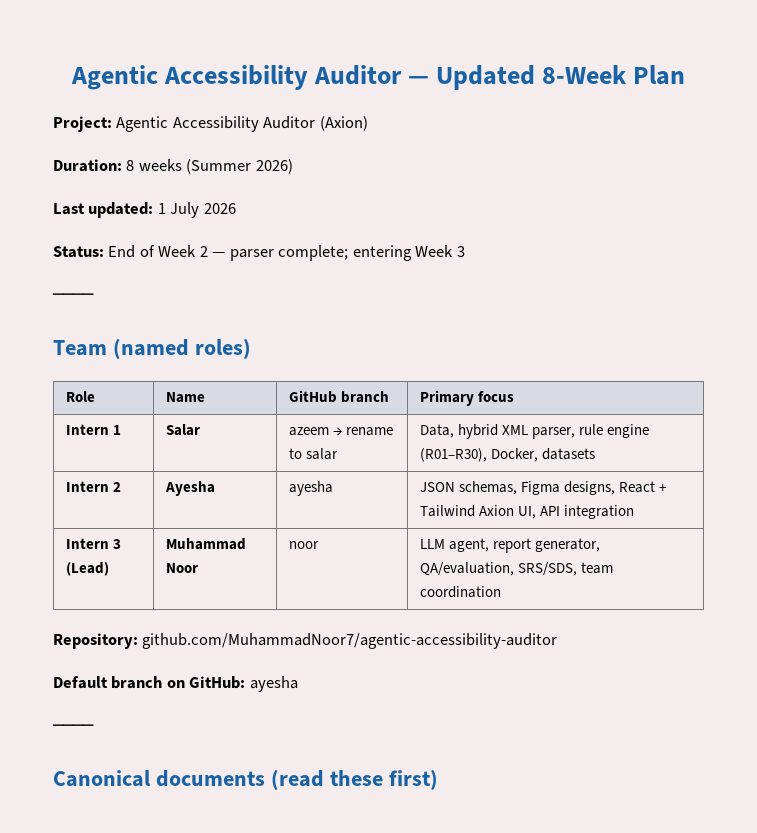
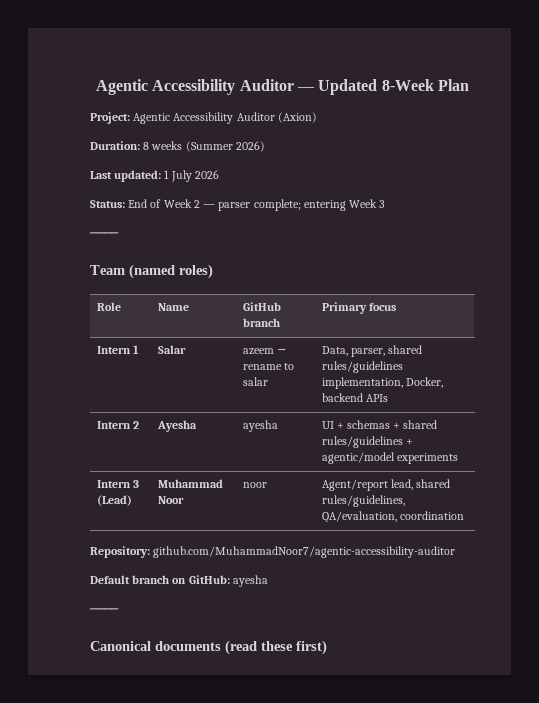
- Intern 1 | Salar | azeem → rename to salar | Data, hybrid XML parser, rule engine (R01–R30), Docker, datasets
- Intern 2 | Ayesha | ayesha | JSON schemas, Figma designs, React + Tailwind Axion UI, API integration
+ Intern 1 | Salar | azeem → rename to salar | Data, parser, shared rules/guidelines implementation, Docker, backend APIs
+ Intern 2 | Ayesha | ayesha | UI + schemas + shared rules/guidelines + agentic/model experiments
- Intern 3 (Lead) | Muhammad Noor | noor | LLM agent, report generator, QA/evaluation, SRS/SDS, team coordination
+ Intern 3 (Lead) | Muhammad Noor | noor | Agent/report lead, shared rules/guidelines, QA/evaluation, coordination

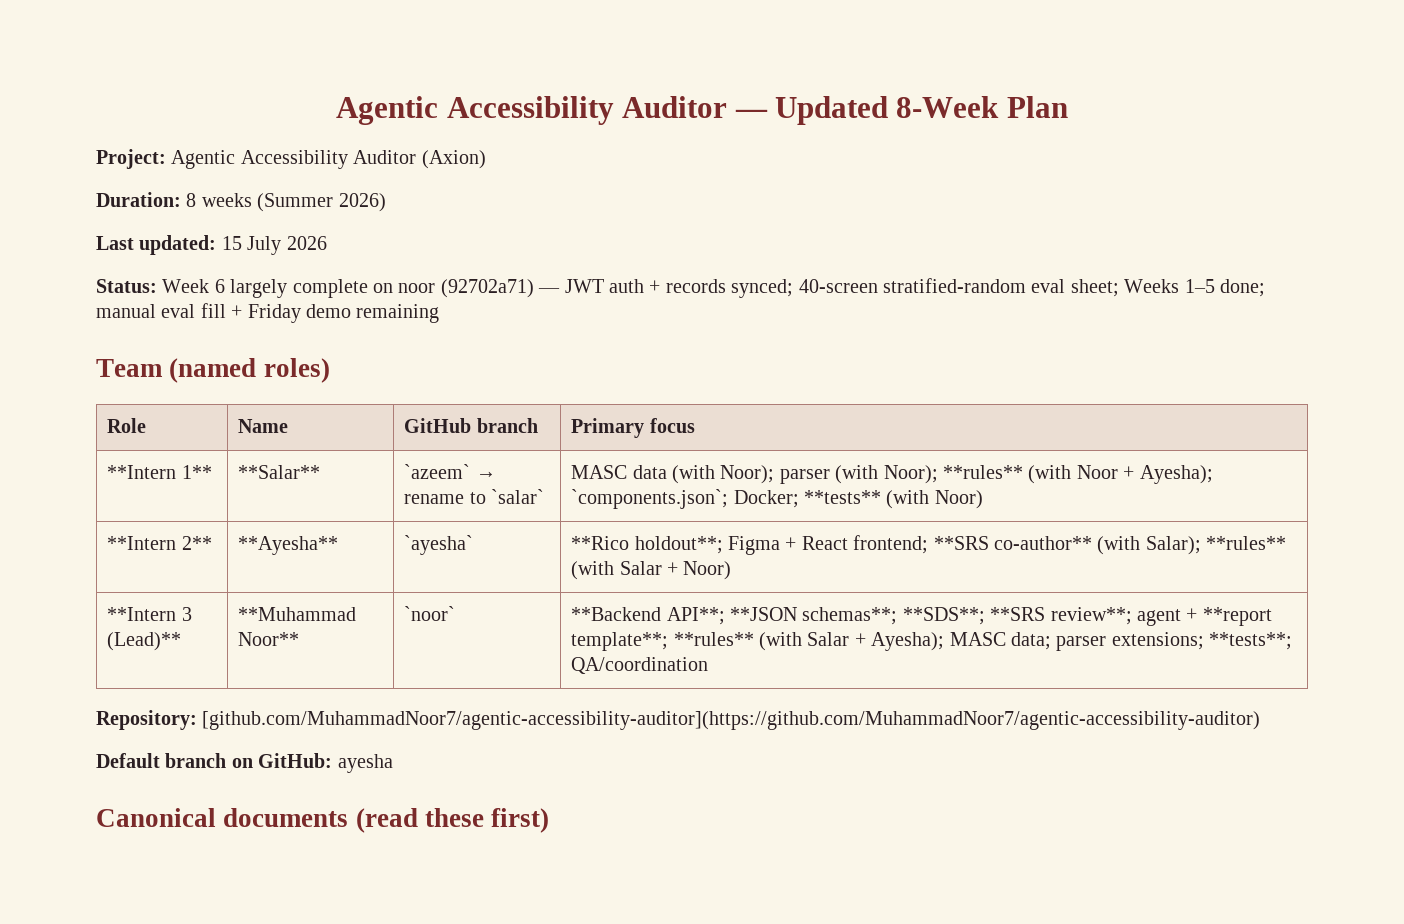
- Last updated: 1 July 2026
+ Last updated: 15 July 2026
- Status: End of Week 2 — parser complete; entering Week 3
- ────
+ Status: Week 6 largely complete on noor (92702a71) — JWT auth + records synced; 40-screen stratified-random eval sheet; Weeks 1–5 done; manual eval fill + Friday demo remaining
- Intern 1 | Salar | azeem → rename to salar | Data, parser, shared rules/guidelines implementation, Docker, backend APIs
- Intern 2 | Ayesha | ayesha | UI + schemas + shared rules/guidelines + agentic/model experiments
- Intern 3 (Lead) | Muhammad Noor | noor | Agent/report lead, shared rules/guidelines, QA/evaluation, coordination
+ **Intern 1** | **Salar** | `azeem` → rename to `salar` | MASC data (with Noor); parser (with Noor); **rules** (with Noor + Ayesha); `components.json`; Docker; **tests** (with Noor)
+ **Intern 2** | **Ayesha** | `ayesha` | **Rico holdout**; Figma + React frontend; **SRS co-author** (with Salar); **rules** (with Salar + Noor)
+ **Intern 3 (Lead)** | **Muhammad Noor** | `noor` | **Backend API**; **JSON schemas**; **SDS**; **SRS review**; agent + **report template**; **rules** (with Salar + Ayesha); MASC data; parser extensions; **tests**; QA/coordination
- Repository: github.com/MuhammadNoor7/agentic-accessibility-auditor
+ Repository: [github.com/MuhammadNoor7/agentic-accessibility-auditor](https://github.com/MuhammadNoor7/agentic-accessibility-auditor)
  Default branch on GitHub: ayesha
- ────

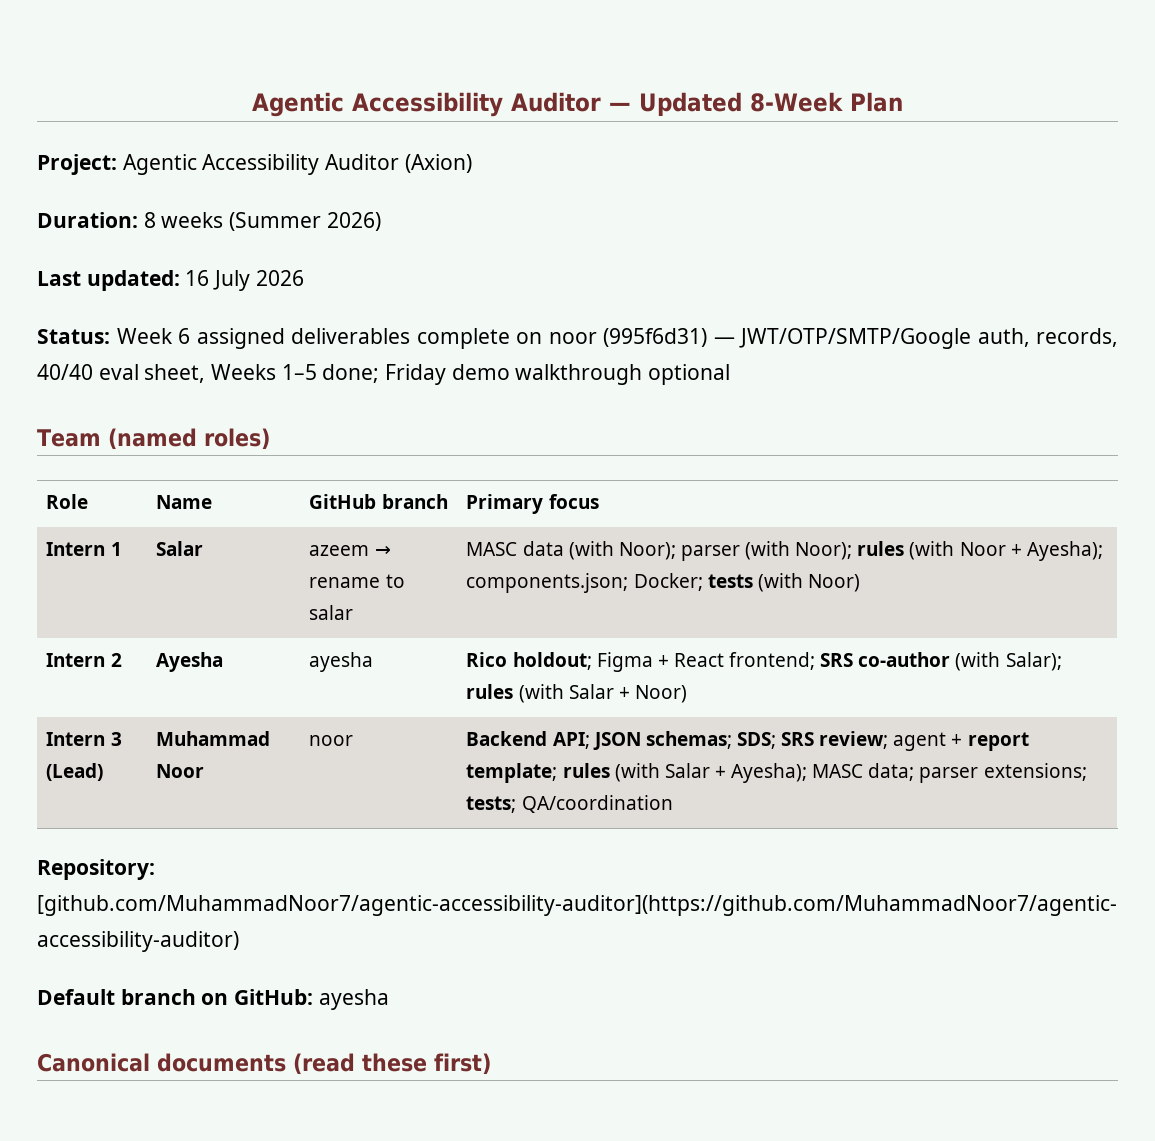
- Last updated: 15 July 2026
+ Last updated: 16 July 2026
- Status: Week 6 largely complete on noor (92702a71) — JWT auth + records synced; 40-screen stratified-random eval sheet; Weeks 1–5 done; manual eval fill + Friday demo remaining
+ Status: Week 6 assigned deliverables complete on noor (995f6d31) — JWT/OTP/SMTP/Google auth, records, 40/40 eval sheet, Weeks 1–5 done; Friday demo walkthrough optional
- **Intern 1** | **Salar** | `azeem` → rename to `salar` | MASC data (with Noor); parser (with Noor); **rules** (with Noor + Ayesha); `components.json`; Docker; **tests** (with Noor)
+ Intern 1 | Salar | azeem → rename to salar | MASC data (with Noor); parser (with Noor); rules (with Noor + Ayesha); components.json; Docker; tests (with Noor)
- **Intern 2** | **Ayesha** | `ayesha` | **Rico holdout**; Figma + React frontend; **SRS co-author** (with Salar); **rules** (with Salar + Noor)
+ Intern 2 | Ayesha | ayesha | Rico holdout; Figma + React frontend; SRS co-author (with Salar); rules (with Salar + Noor)
- **Intern 3 (Lead)** | **Muhammad Noor** | `noor` | **Backend API**; **JSON schemas**; **SDS**; **SRS review**; agent + **report template**; **rules** (with Salar + Ayesha); MASC data; parser extensions; **tests**; QA/coordination
+ Intern 3 (Lead) | Muhammad Noor | noor | Backend API; JSON schemas; SDS; SRS review; agent + report template; rules (with Salar + Ayesha); MASC data; parser extensions; tests; QA/coordination

